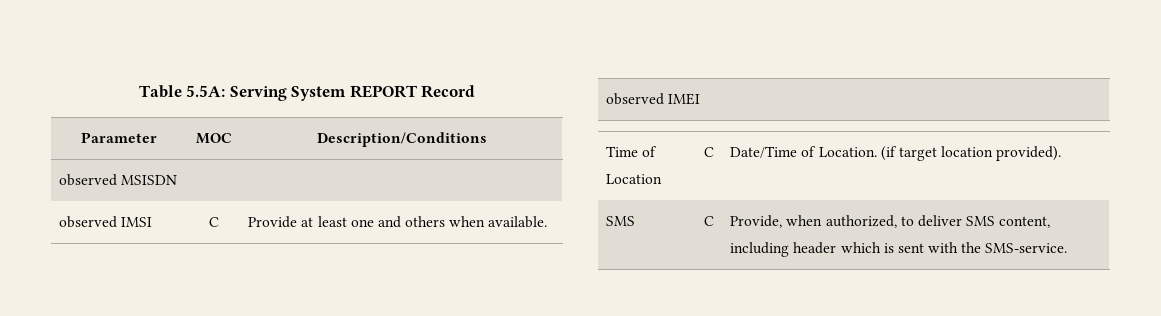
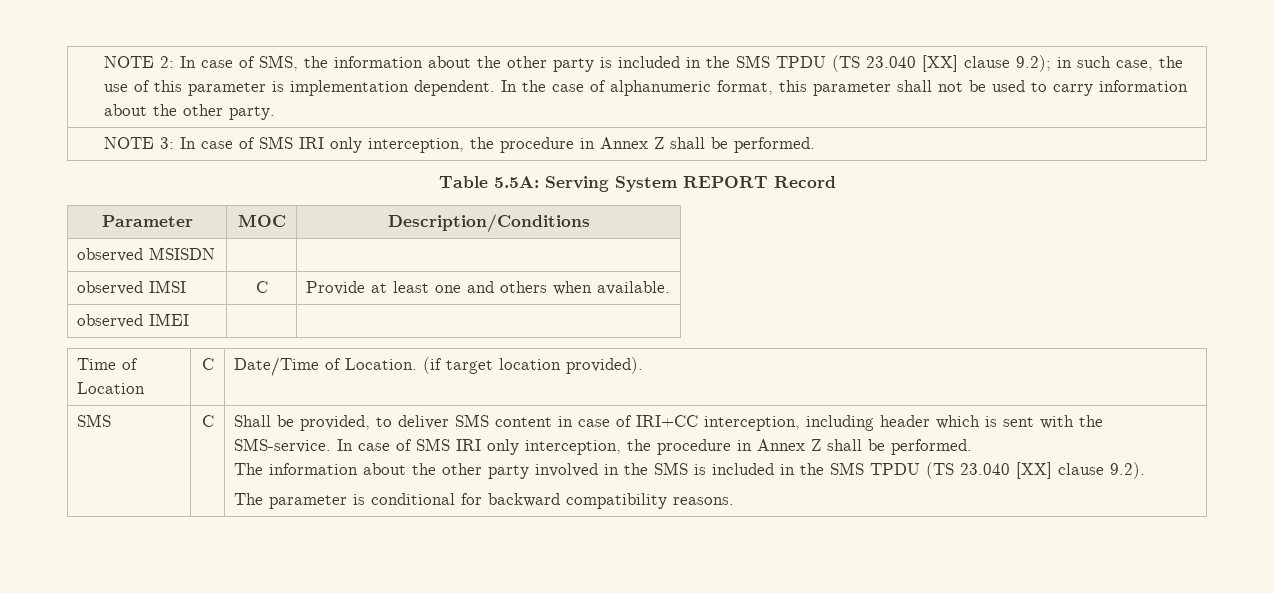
+ NOTE 2: In case of SMS, the information about the other party is included in the SMS TPDU (TS 23.040 [XX] clause 9.2); in such case, the use of this parameter is implementation dependent. In the case of alphanumeric format, this parameter shall not be used to carry information about the other party.
+ NOTE 3: In case of SMS IRI only interception, the procedure in Annex Z shall be performed.
- Provide, when authorized, to deliver SMS content, including header which is sent with the SMS-service.
+ Shall be provided, to deliver SMS content in case of IRI+CC interception, including header which is sent with the SMS-service. In case of SMS IRI only interception, the procedure in Annex Z shall be performed.
+ The information about the other party involved in the SMS is included in the SMS TPDU (TS 23.040 [XX] clause 9.2).
+ The parameter is conditional for backward compatibility reasons.

